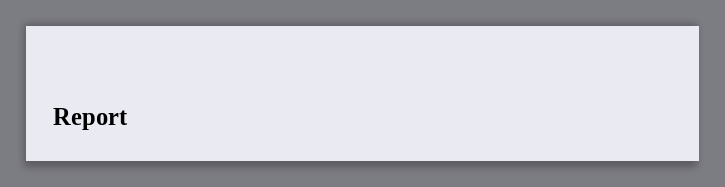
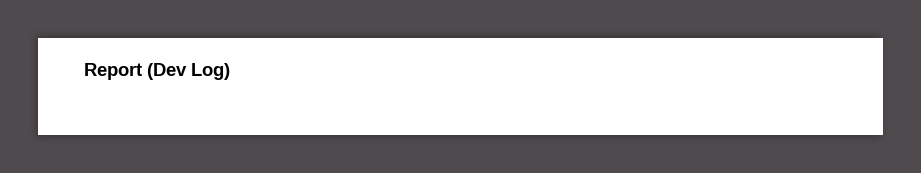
- Report
+ Report (Dev Log)

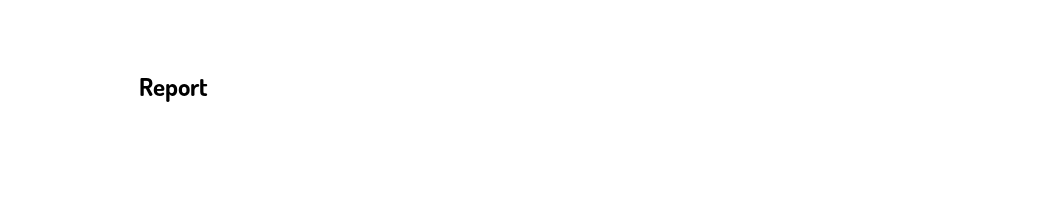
- Report (Dev Log)
+ Report

